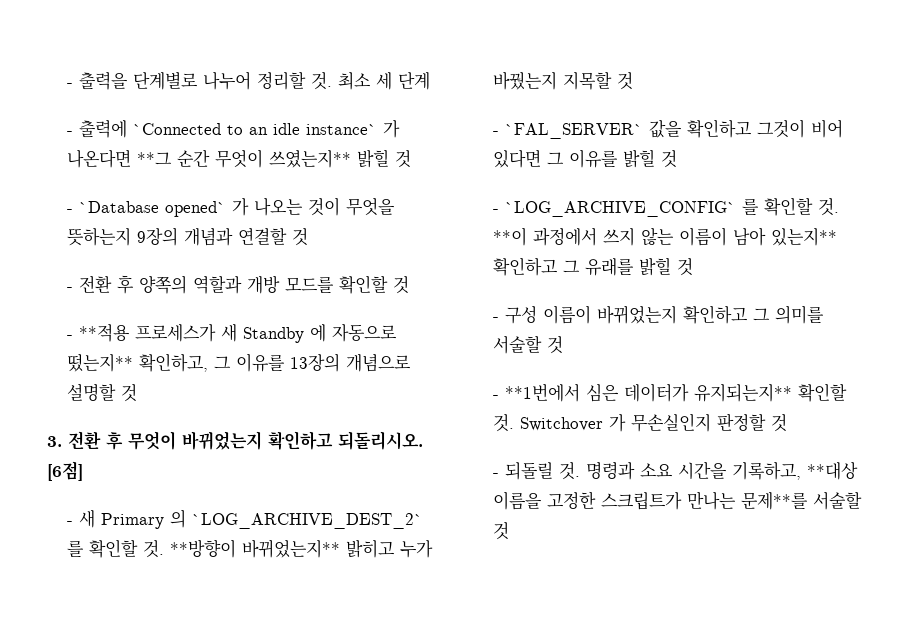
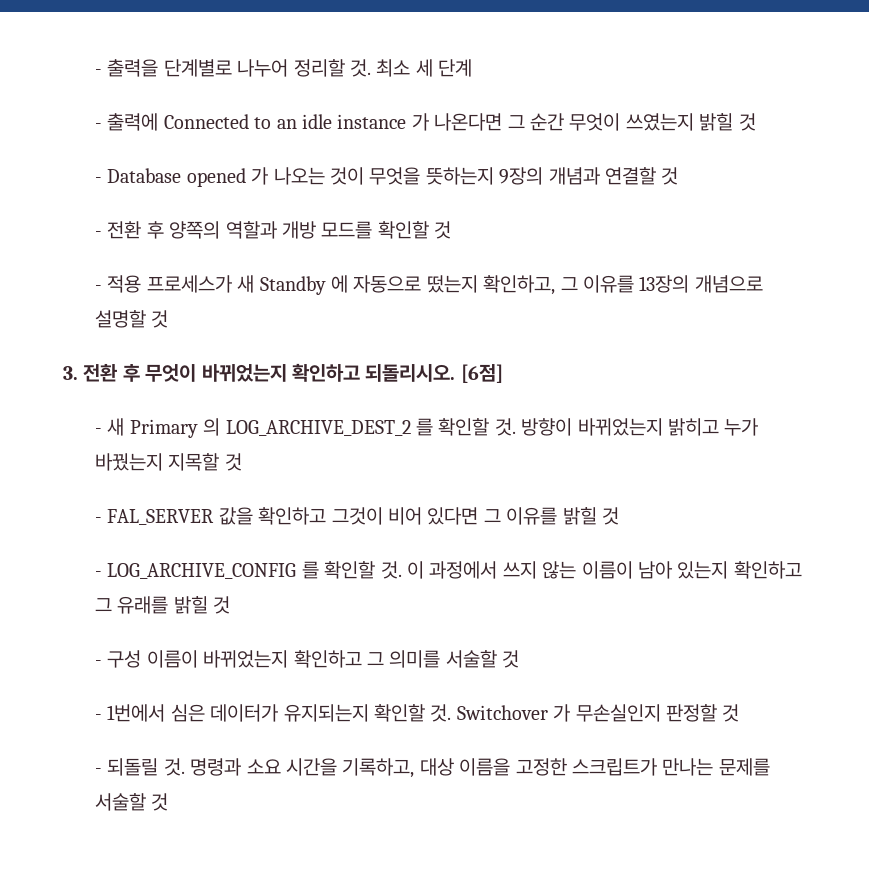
- - 출력에 `Connected to an idle instance` 가 나온다면 **그 순간 무엇이 쓰였는지** 밝힐 것
- - `Database opened` 가 나오는 것이 무엇을 뜻하는지 9장의 개념과 연결할 것
+ - 출력에 Connected to an idle instance 가 나온다면 그 순간 무엇이 쓰였는지 밝힐 것
+ - Database opened 가 나오는 것이 무엇을 뜻하는지 9장의 개념과 연결할 것
- - **적용 프로세스가 새 Standby 에 자동으로 떴는지** 확인하고, 그 이유를 13장의 개념으로 설명할 것
+ - 적용 프로세스가 새 Standby 에 자동으로 떴는지 확인하고, 그 이유를 13장의 개념으로 설명할 것
- - 새 Primary 의 `LOG_ARCHIVE_DEST_2` 를 확인할 것. **방향이 바뀌었는지** 밝히고 누가 바꿨는지 지목할 것
+ - 새 Primary 의 LOG_ARCHIVE_DEST_2 를 확인할 것. 방향이 바뀌었는지 밝히고 누가 바꿨는지 지목할 것
- - `FAL_SERVER` 값을 확인하고 그것이 비어 있다면 그 이유를 밝힐 것
+ - FAL_SERVER 값을 확인하고 그것이 비어 있다면 그 이유를 밝힐 것
- - `LOG_ARCHIVE_CONFIG` 를 확인할 것. **이 과정에서 쓰지 않는 이름이 남아 있는지** 확인하고 그 유래를 밝힐 것
+ - LOG_ARCHIVE_CONFIG 를 확인할 것. 이 과정에서 쓰지 않는 이름이 남아 있는지 확인하고 그 유래를 밝힐 것
- - **1번에서 심은 데이터가 유지되는지** 확인할 것.
+ - 1번에서 심은 데이터가 유지되는지 확인할 것.
- 명령과 소요 시간을 기록하고, **대상 이름을 고정한 스크립트가 만나는 문제**를 서술할 것
+ 명령과 소요 시간을 기록하고, 대상 이름을 고정한 스크립트가 만나는 문제를 서술할 것

